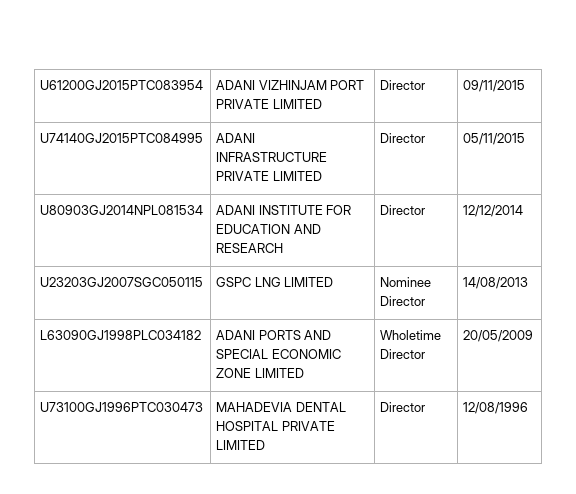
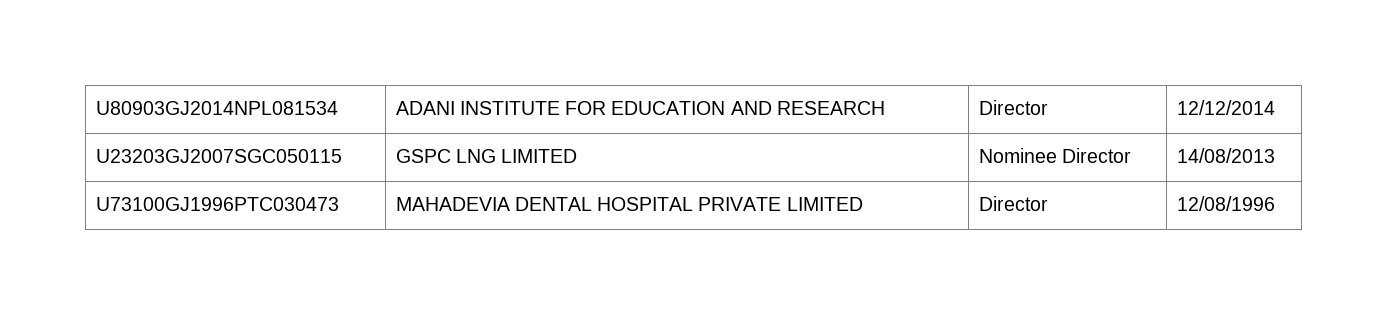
- U61200GJ2015PTC083954 | ADANI VIZHINJAM PORT PRIVATE LIMITED | Director | 09/11/2015
- U74140GJ2015PTC084995 | ADANI INFRASTRUCTURE PRIVATE LIMITED | Director | 05/11/2015
- L63090GJ1998PLC034182 | ADANI PORTS AND SPECIAL ECONOMIC ZONE LIMITED | Wholetime Director | 20/05/2009

